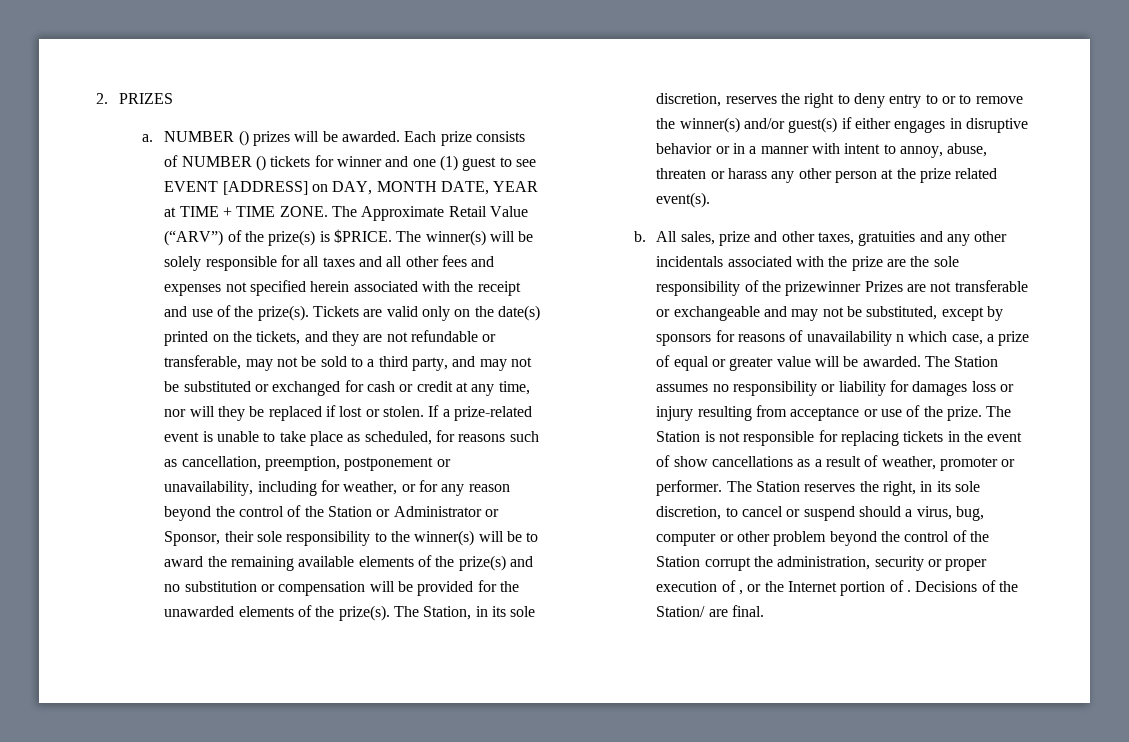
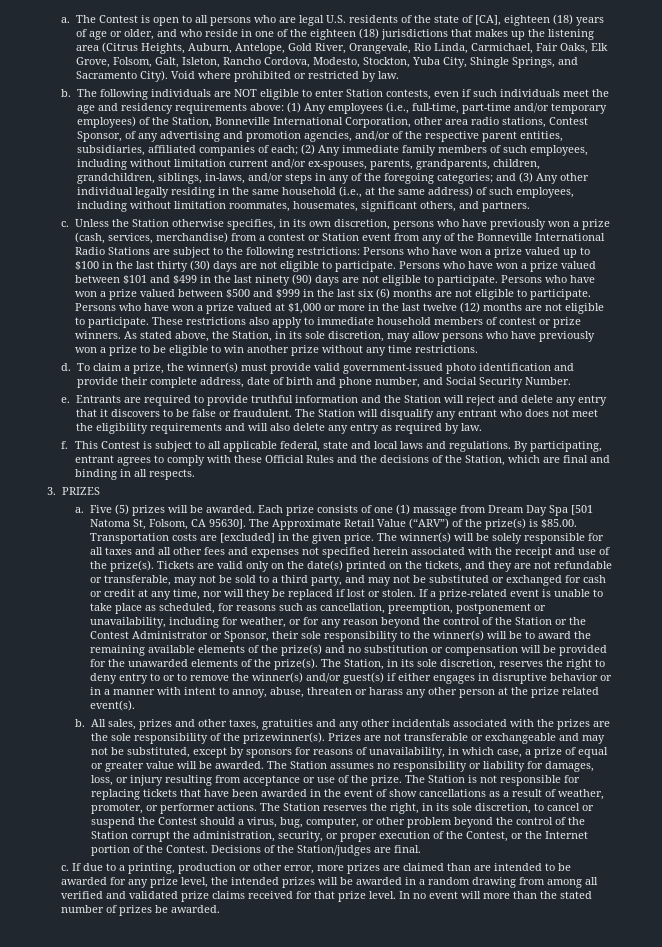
- 2. PRIZES
+ a. The Contest is open to all persons who are legal U.S. residents of the state of [CA], eighteen (18) years of age or older, and who reside in one of the eighteen (18) jurisdictions that makes up the listening area (Citrus Heights, Auburn, Antelope, Gold River, Orangevale, Rio Linda, Carmichael, Fair Oaks, Elk Grove, Folsom, Galt, Isleton, Rancho Cordova, Modesto, Stockton, Yuba City, Shingle Springs, and Sacramento City). Void where prohibited or restricted by law.
+ b. The following individuals are NOT eligible to enter Station contests, even if such individuals meet the age and residency requirements above: (1) Any employees (i.e., full-time, part-time and/or temporary employees) of the Station, Bonneville International Corporation, other area radio stations, Contest Sponsor, of any advertising and promotion agencies, and/or of the respective parent entities, subsidiaries, affiliated companies of each; (2) Any immediate family members of such employees, including without limitation current and/or ex-spouses, parents, grandparents, children, grandchildren, siblings, in-laws, and/or steps in any of the foregoing categories; and (3) Any other individual legally residing in the same household (i.e., at the same address) of such employees, including without limitation roommates, housemates, significant others, and partners.
+ c. Unless the Station otherwise specifies, in its own discretion, persons who have previously won a prize (cash, services, merchandise) from a contest or Station event from any of the Bonneville International Radio Stations are subject to the following restrictions: Persons who have won a prize valued up to $100 in the last thirty (30) days are not eligible to participate. Persons who have won a prize valued between $101 and $499 in the last ninety (90) days are not eligible to participate. Persons who have won a prize valued between $500 and $999 in the last six (6) months are not eligible to participate. Persons who have won a prize valued at $1,000 or more in the last twelve (12) months are not eligible to participate. These restrictions also apply to immediate household members of contest or prize winners. As stated above, the Station, in its sole discretion, may allow persons who have previously won a prize to be eligible to win another prize without any time restrictions.
+ d. To claim a prize, the winner(s) must provide valid government-issued photo identification and provide their complete address, date of birth and phone number, and Social Security Number.
+ e. Entrants are required to provide truthful information and the Station will reject and delete any entry that it discovers to be false or fraudulent. The Station will disqualify any entrant who does not meet the eligibility requirements and will also delete any entry as required by law.
+ f. This Contest is subject to all applicable federal, state and local laws and regulations. By participating, entrant agrees to comply with these Official Rules and the decisions of the Station, which are final and binding in all respects.
+ 3. PRIZES
- NUMBER () prizes will be awarded.
+ Five (5) prizes will be awarded.
- Each prize consists of NUMBER () tickets for winner and one (1) guest to see EVENT [ADDRESS] on DAY, MONTH DATE, YEAR at TIME + TIME ZONE.
+ Each prize consists of one (1) massage from Dream Day Spa [501 Natoma St, Folsom, CA 95630].
- The Approximate Retail Value (“ARV”) of the prize(s) is $PRICE.
+ The Approximate Retail Value (“ARV”) of the prize(s) is $85.00. Transportation costs are [excluded] in the given price.
- If a prize-related event is unable to take place as scheduled, for reasons such as cancellation, preemption, postponement or unavailability, including for weather, or for any reason beyond the control of the Station or Administrator or Sponsor, their sole responsibility to the winner(s) will be to award the remaining available elements of the prize(s) and no substitution or compensation will be provided for the unawarded elements of the prize(s).
+ If a prize-related event is unable to take place as scheduled, for reasons such as cancellation, preemption, postponement or unavailability, including for weather, or for any reason beyond the control of the Station or the Contest Administrator or Sponsor, their sole responsibility to the winner(s) will be to award the remaining available elements of the prize(s) and no substitution or compensation will be provided for the unawarded elements of the prize(s).
- All sales, prize and other taxes, gratuities and any other incidentals associated with the prize are the sole responsibility of the prizewinner Prizes are not transferable or exchangeable and may not be substituted, except by sponsors for reasons of unavailability n which case, a prize of equal or greater value will be awarded.
+ All sales, prizes and other taxes, gratuities and any other incidentals associated with the prizes are the sole responsibility of the prizewinner(s). Prizes are not transferable or exchangeable and may not be substituted, except by sponsors for reasons of unavailability, in which case, a prize of equal or greater value will be awarded.
- The Station assumes no responsibility or liability for damages loss or injury resulting from acceptance or use of the prize.
+ The Station assumes no responsibility or liability for damages, loss, or injury resulting from acceptance or use of the prize.
- The Station is not responsible for replacing tickets in the event of show cancellations as a result of weather, promoter or performer.
+ The Station is not responsible for replacing tickets that have been awarded in the event of show cancellations as a result of weather, promoter, or performer actions.
- The Station reserves the right, in its sole discretion, to cancel or suspend should a virus, bug, computer or other problem beyond the control of the Station corrupt the administration, security or proper execution of , or the Internet portion of .
+ The Station reserves the right, in its sole discretion, to cancel or suspend the Contest should a virus, bug, computer, or other problem beyond the control of the Station corrupt the administration, security, or proper execution of the Contest, or the Internet portion of the Contest.
- Decisions of the Station/ are final.
+ Decisions of the Station/judges are final.
+ c. If due to a printing, production or other error, more prizes are claimed than are intended to be awarded for any prize level, the intended prizes will be awarded in a random drawing from among all verified and validated prize claims received for that prize level. In no event will more than the stated number of prizes be awarded.

